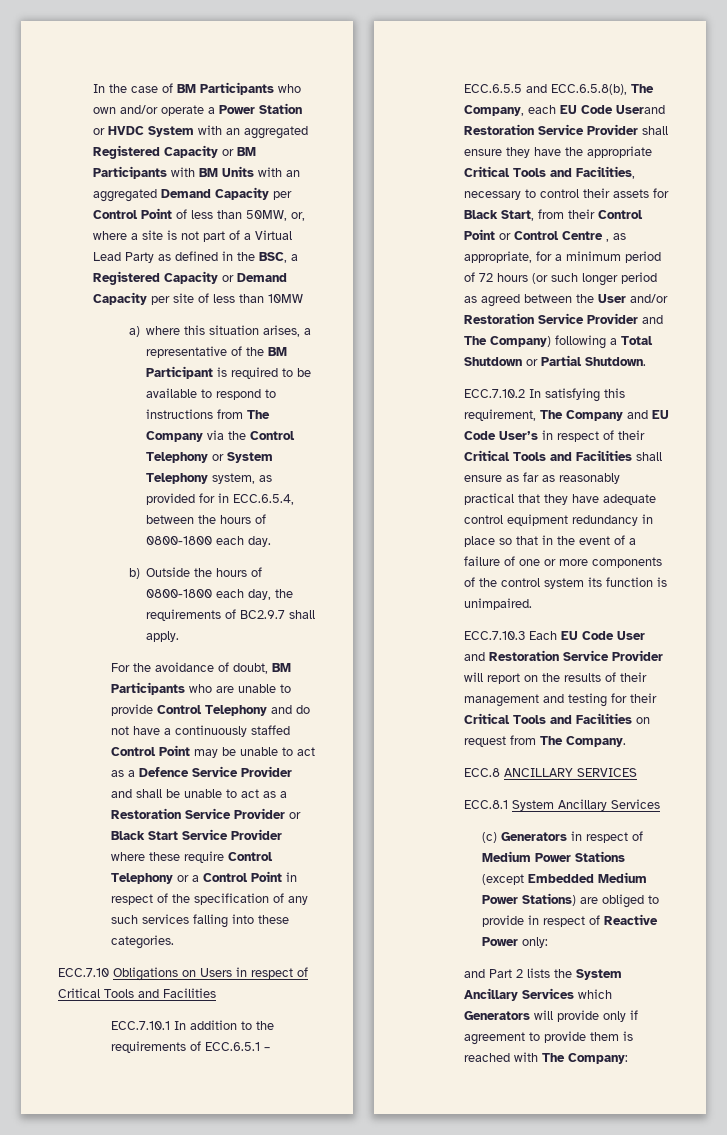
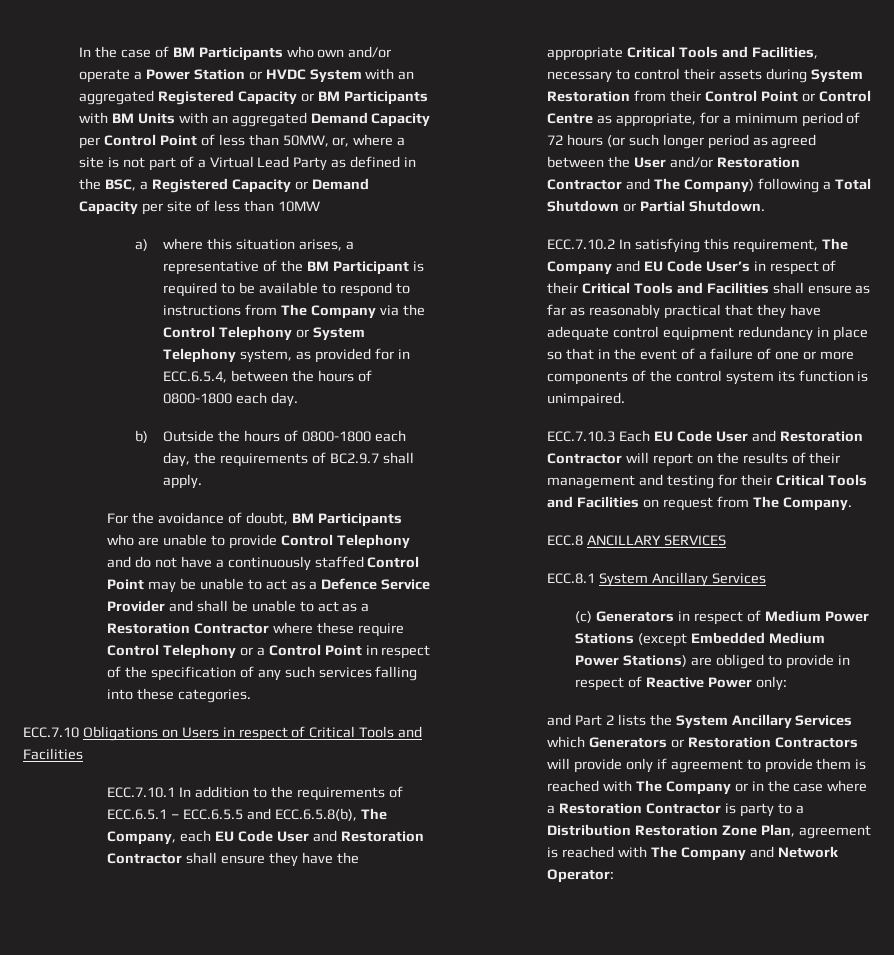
- For the avoidance of doubt, BM Participants who are unable to provide Control Telephony and do not have a continuously staffed Control Point may be unable to act as a Defence Service Provider and shall be unable to act as a Restoration Service Provider or Black Start Service Provider where these require Control Telephony or a Control Point in respect of the specification of any such services falling into these categories.
+ For the avoidance of doubt, BM Participants who are unable to provide Control Telephony and do not have a continuously staffed Control Point may be unable to act as a Defence Service Provider and shall be unable to act as a Restoration Contractor where these require Control Telephony or a Control Point in respect of the specification of any such services falling into these categories.
- ECC.7.10.1 In addition to the requirements of ECC.6.5.1 – ECC.6.5.5 and ECC.6.5.8(b), The Company, each EU Code Userand Restoration Service Provider shall ensure they have the appropriate Critical Tools and Facilities, necessary to control their assets for Black Start, from their Control Point or Control Centre , as appropriate, for a minimum period of 72 hours (or such longer period as agreed between the User and/or Restoration Service Provider and The Company) following a Total Shutdown or Partial Shutdown.
+ ECC.7.10.1 In addition to the requirements of ECC.6.5.1 – ECC.6.5.5 and ECC.6.5.8(b), The Company, each EU Code User and Restoration Contractor shall ensure they have the appropriate Critical Tools and Facilities, necessary to control their assets during System Restoration from their Control Point or Control Centre as appropriate, for a minimum period of 72 hours (or such longer period as agreed between the User and/or Restoration Contractor and The Company) following a Total Shutdown or Partial Shutdown.
- ECC.7.10.3 Each EU Code User and Restoration Service Provider will report on the results of their management and testing for their Critical Tools and Facilities on request from The Company.
+ ECC.7.10.3 Each EU Code User and Restoration Contractor will report on the results of their management and testing for their Critical Tools and Facilities on request from The Company.
- and Part 2 lists the System Ancillary Services which Generators will provide only if agreement to provide them is reached with The Company:
+ and Part 2 lists the System Ancillary Services which Generators or Restoration Contractors will provide only if agreement to provide them is reached with The Company or in the case where a Restoration Contractor is party to a Distribution Restoration Zone Plan, agreement is reached with The Company and Network Operator:

